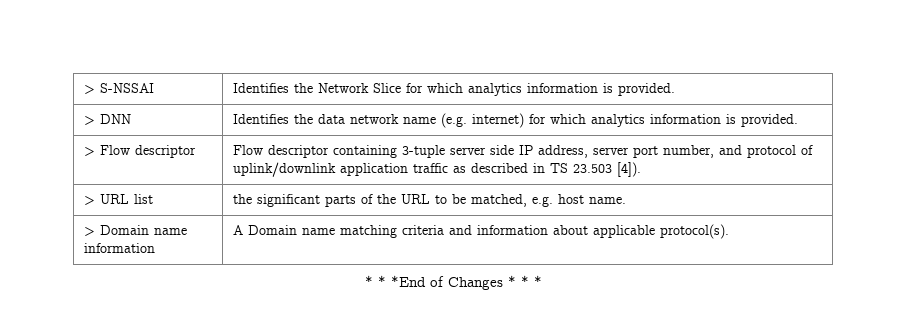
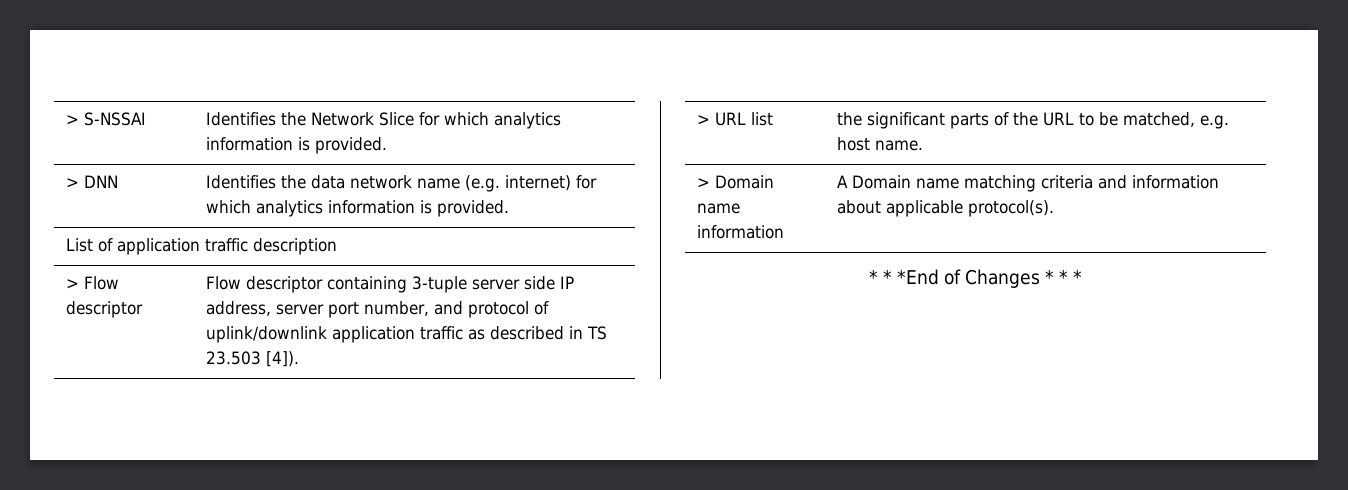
+ List of application traffic description

